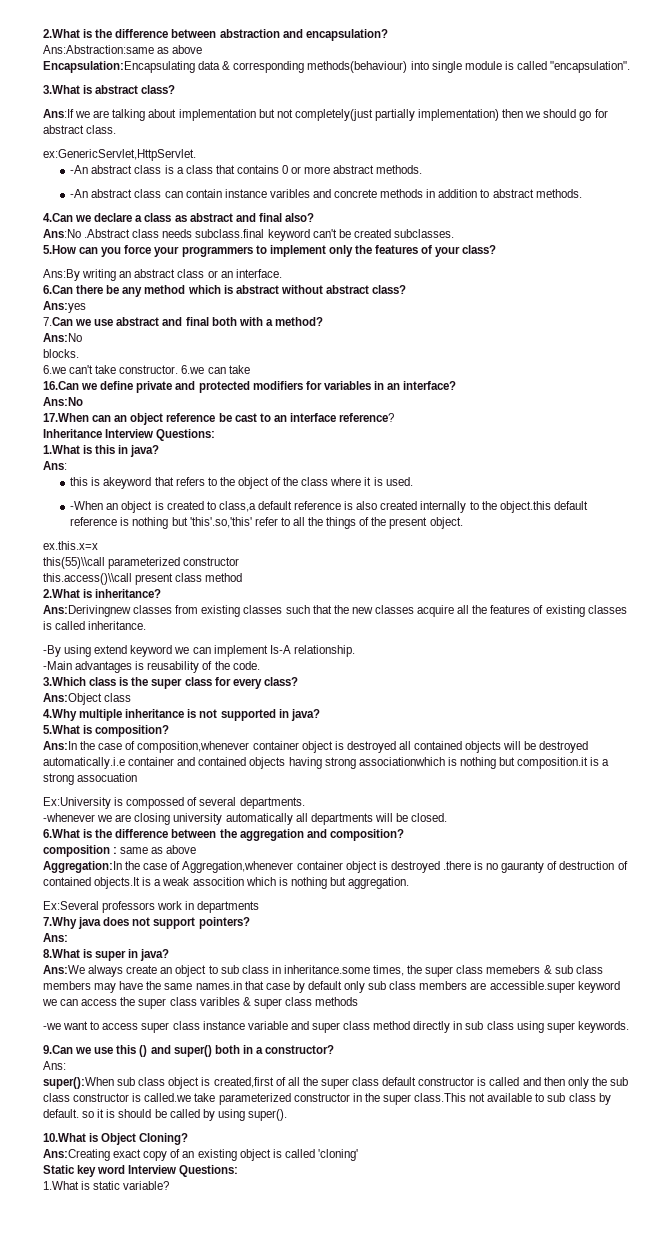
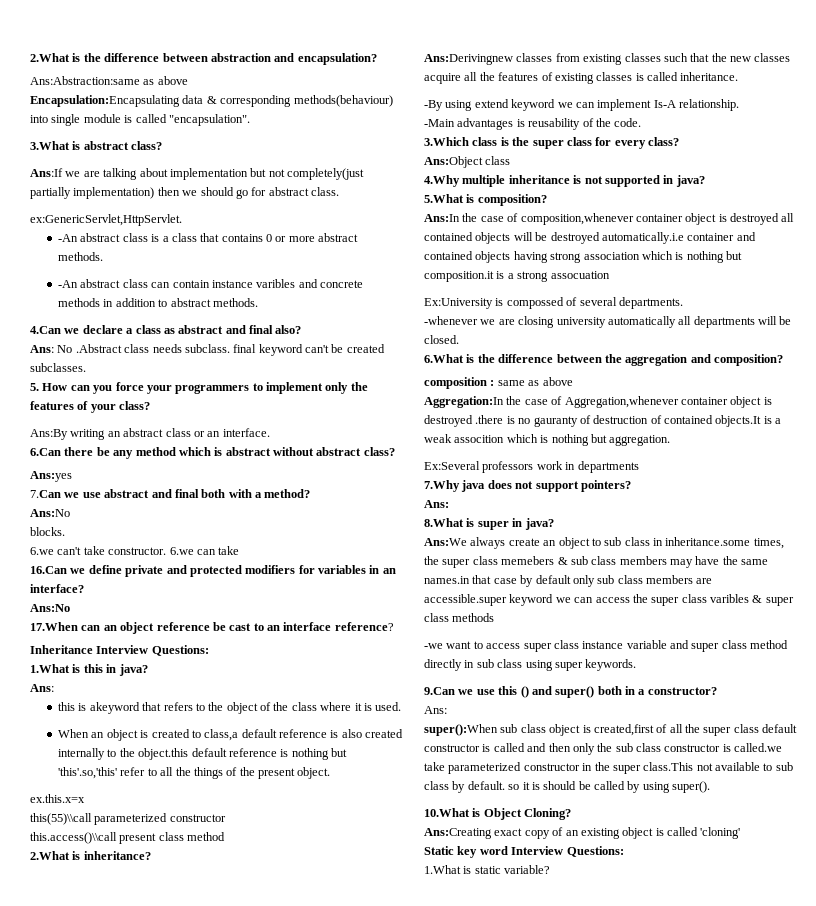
- Ans:No .Abstract class needs subclass.final keyword can't be created subclasses.
+ Ans: No .Abstract class needs subclass. final keyword can't be created subclasses.
- 5.How can you force your programmers to implement only the features of your class?
+ 5. How can you force your programmers to implement only the features of your class?
- -When an object is created to class,a default reference is also created internally to the object.this default reference is nothing but 'this'.so,'this' refer to all the things of the present object.
+ When an object is created to class,a default reference is also created internally to the object.this default reference is nothing but 'this'.so,'this' refer to all the things of the present object.
- Ans:In the case of composition,whenever container object is destroyed all contained objects will be destroyed automatically.i.e container and contained objects having strong associationwhich is nothing but composition.it is a strong assocuation
+ Ans:In the case of composition,whenever container object is destroyed all contained objects will be destroyed automatically.i.e container and contained objects having strong association which is nothing but composition.it is a strong assocuation

